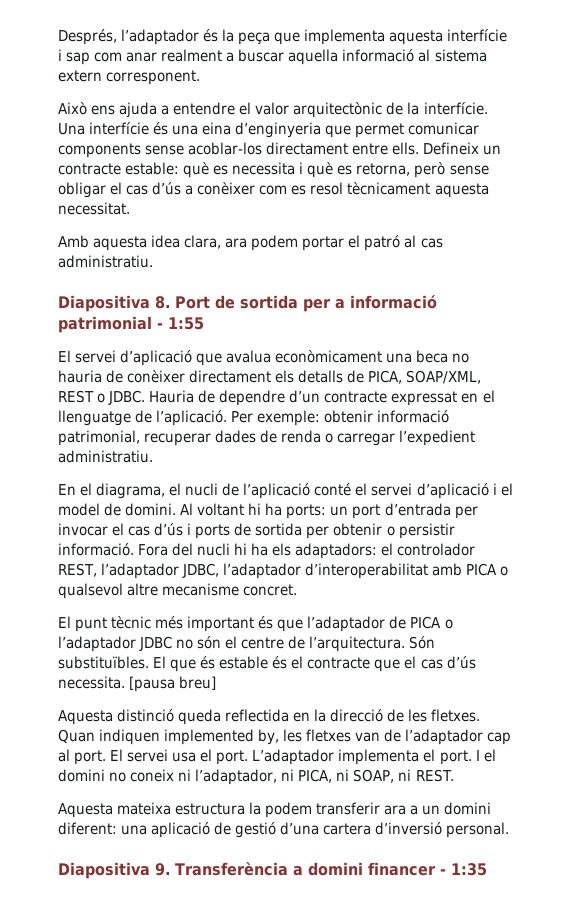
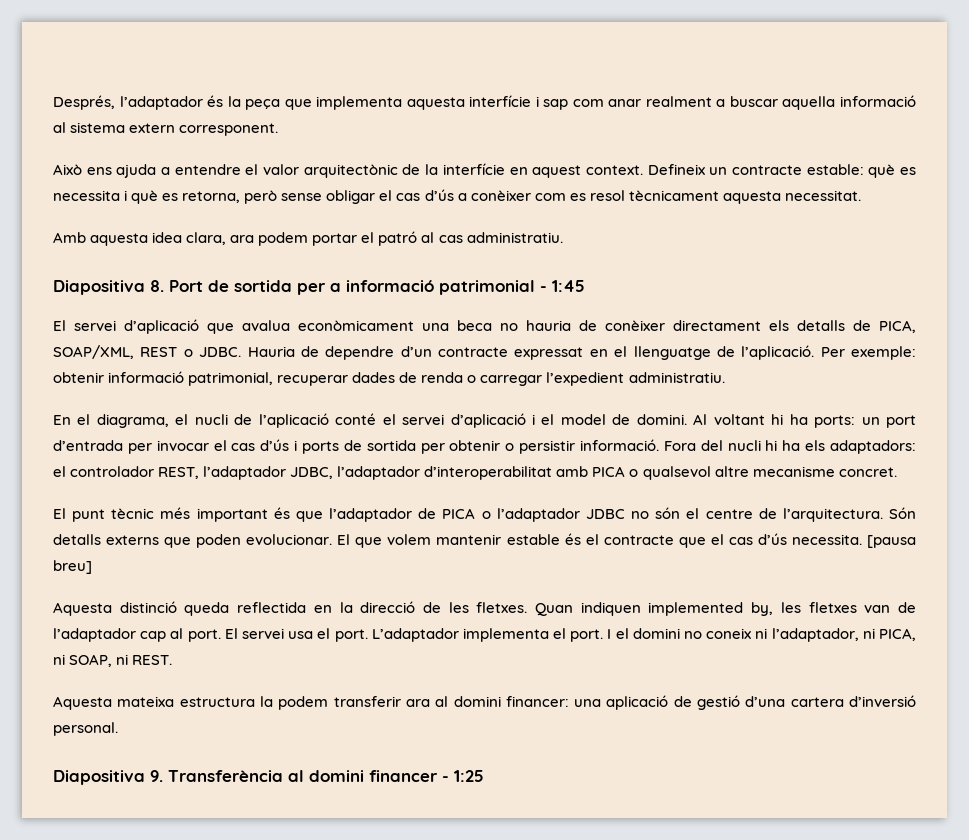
- Això ens ajuda a entendre el valor arquitectònic de la interfície. Una interfície és una eina d’enginyeria que permet comunicar components sense acoblar-los directament entre ells.
+ Això ens ajuda a entendre el valor arquitectònic de la interfície en aquest context.
- Diapositiva 8. Port de sortida per a informació patrimonial - 1:55
+ Diapositiva 8. Port de sortida per a informació patrimonial - 1:45
- Són substituïbles. El que és estable és el contracte que el cas d’ús necessita.
+ Són detalls externs que poden evolucionar. El que volem mantenir estable és el contracte que el cas d’ús necessita.
- Aquesta mateixa estructura la podem transferir ara a un domini diferent: una aplicació de gestió d’una cartera d’inversió personal.
+ Aquesta mateixa estructura la podem transferir ara al domini financer: una aplicació de gestió d’una cartera d’inversió personal.
- Diapositiva 9. Transferència a domini financer - 1:35
+ Diapositiva 9. Transferència al domini financer - 1:25

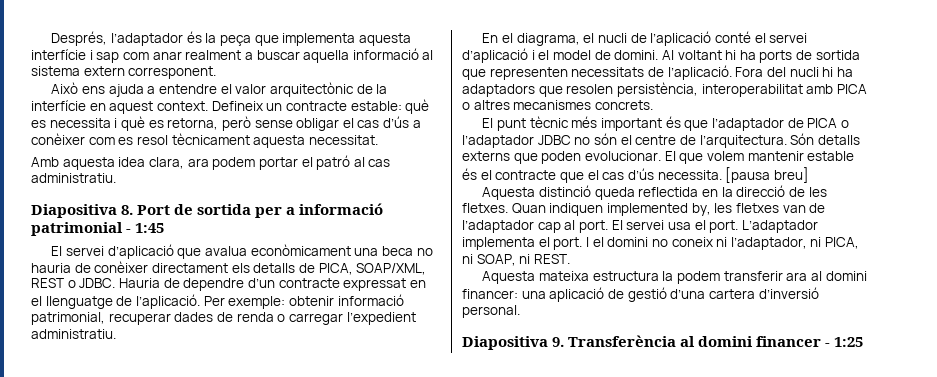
- Al voltant hi ha ports: un port d’entrada per invocar el cas d’ús i ports de sortida per obtenir o persistir informació.
+ Al voltant hi ha ports de sortida que representen necessitats de l’aplicació.
- Fora del nucli hi ha els adaptadors: el controlador REST, l’adaptador JDBC, l’adaptador d’interoperabilitat amb PICA o qualsevol altre mecanisme concret.
+ Fora del nucli hi ha adaptadors que resolen persistència, interoperabilitat amb PICA o altres mecanismes concrets.

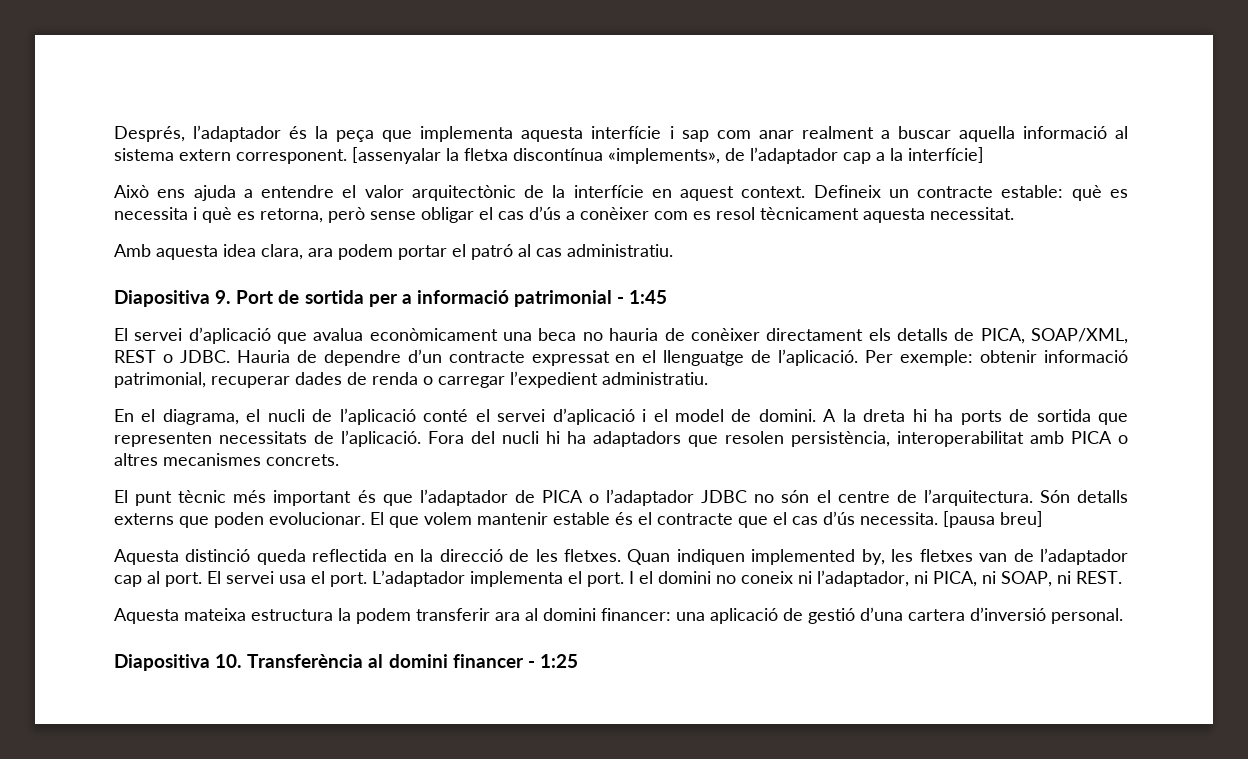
+ [assenyalar la fletxa discontínua «implements», de l’adaptador cap a la interfície]
- Diapositiva 8. Port de sortida per a informació patrimonial - 1:45
+ Diapositiva 9. Port de sortida per a informació patrimonial - 1:45
- Al voltant hi ha ports de sortida que representen necessitats de l’aplicació.
+ A la dreta hi ha ports de sortida que representen necessitats de l’aplicació.
- Diapositiva 9. Transferència al domini financer - 1:25
+ Diapositiva 10. Transferència al domini financer - 1:25

